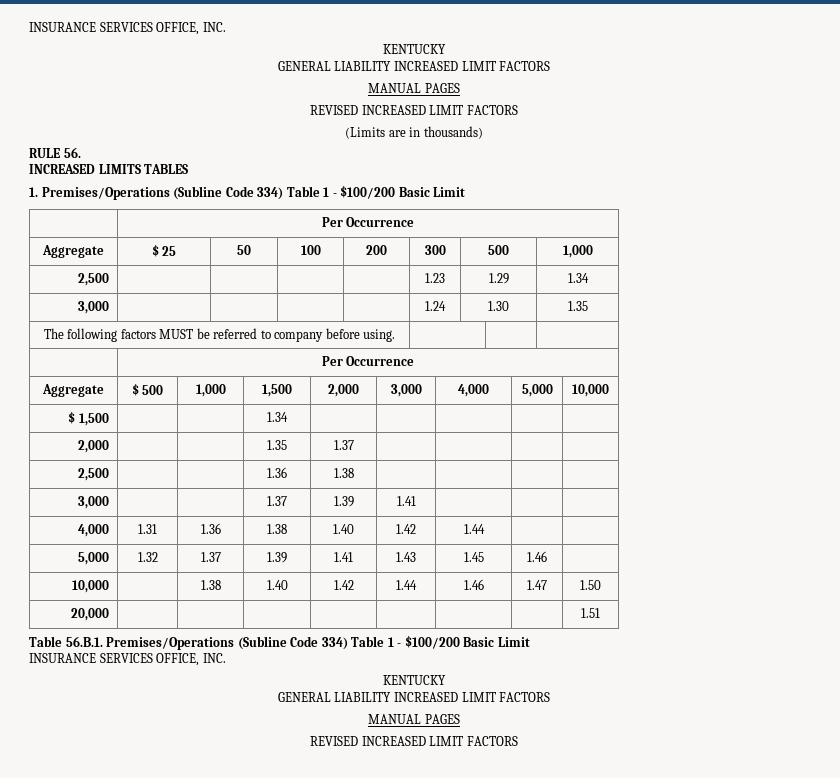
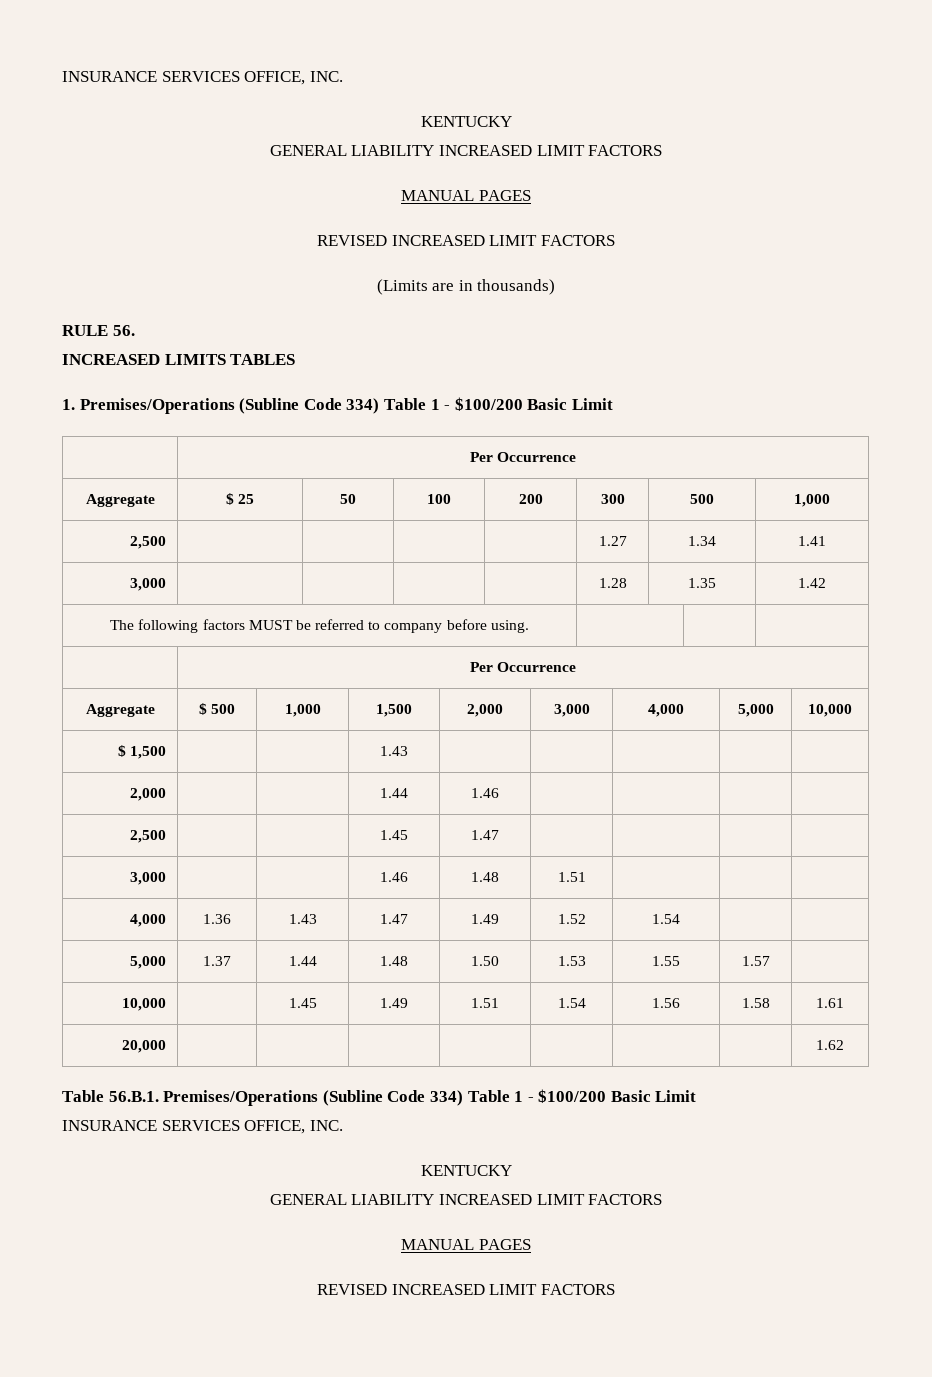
- 2,500 | | | | | 1.23 | 1.29 | 1.34
+ 2,500 | | | | | 1.27 | 1.34 | 1.41
- 3,000 | | | | | 1.24 | 1.30 | 1.35
+ 3,000 | | | | | 1.28 | 1.35 | 1.42
- $ 1,500 | | | 1.34 | | | | |
+ $ 1,500 | | | 1.43 | | | | |
- 2,000 | | | 1.35 | 1.37 | | | |
- 2,500 | | | 1.36 | 1.38 | | | |
- 3,000 | | | 1.37 | 1.39 | 1.41 | | |
- 4,000 | 1.31 | 1.36 | 1.38 | 1.40 | 1.42 | 1.44 | |
- 5,000 | 1.32 | 1.37 | 1.39 | 1.41 | 1.43 | 1.45 | 1.46 |
- 10,000 | | 1.38 | 1.40 | 1.42 | 1.44 | 1.46 | 1.47 | 1.50
+ 2,000 | | | 1.44 | 1.46 | | | |
+ 2,500 | | | 1.45 | 1.47 | | | |
+ 3,000 | | | 1.46 | 1.48 | 1.51 | | |
+ 4,000 | 1.36 | 1.43 | 1.47 | 1.49 | 1.52 | 1.54 | |
+ 5,000 | 1.37 | 1.44 | 1.48 | 1.50 | 1.53 | 1.55 | 1.57 |
+ 10,000 | | 1.45 | 1.49 | 1.51 | 1.54 | 1.56 | 1.58 | 1.61
- 20,000 | | | | | | | | 1.51
+ 20,000 | | | | | | | | 1.62

